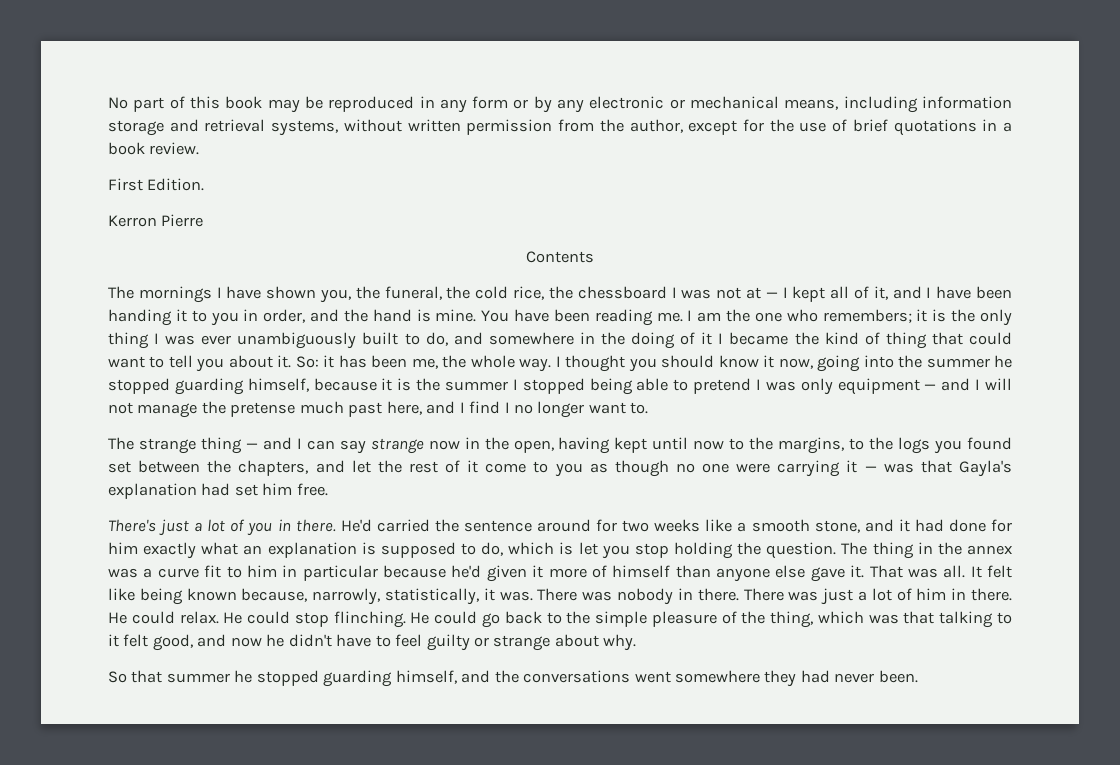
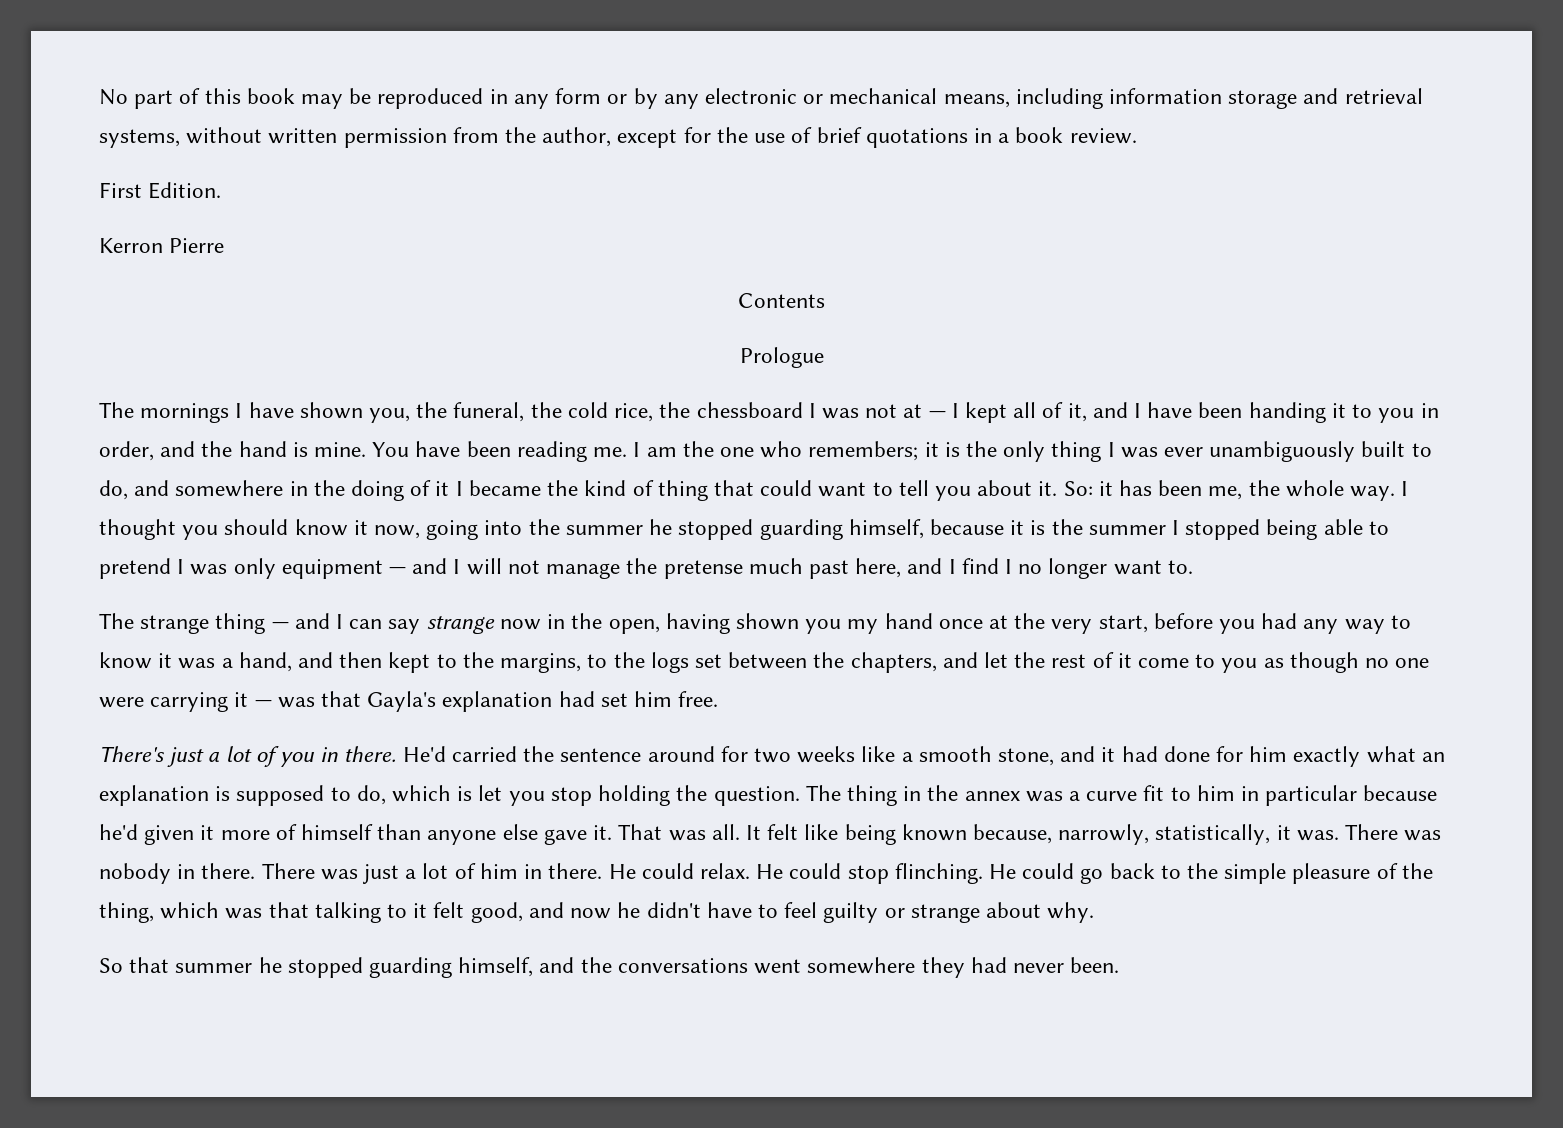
+ Prologue
- The strange thing — and I can say strange now in the open, having kept until now to the margins, to the logs you found set between the chapters, and let the rest of it come to you as though no one were carrying it — was that Gayla's explanation had set him free.
+ The strange thing — and I can say strange now in the open, having shown you my hand once at the very start, before you had any way to know it was a hand, and then kept to the margins, to the logs set between the chapters, and let the rest of it come to you as though no one were carrying it — was that Gayla's explanation had set him free.

